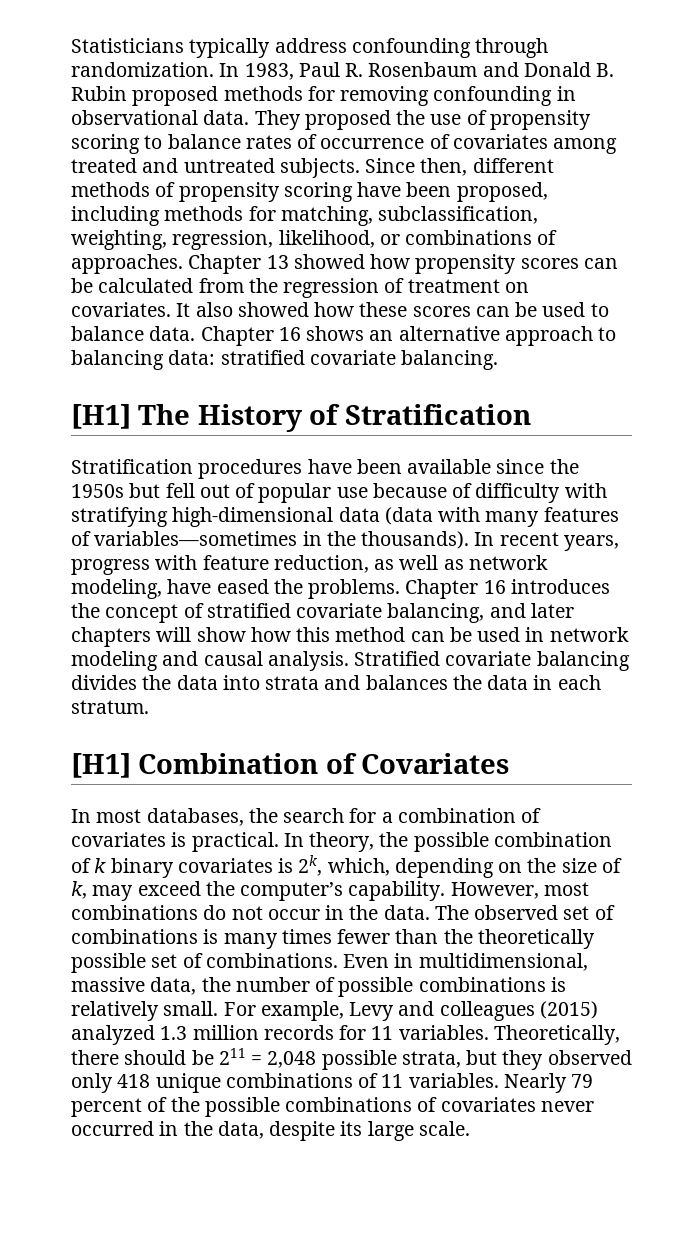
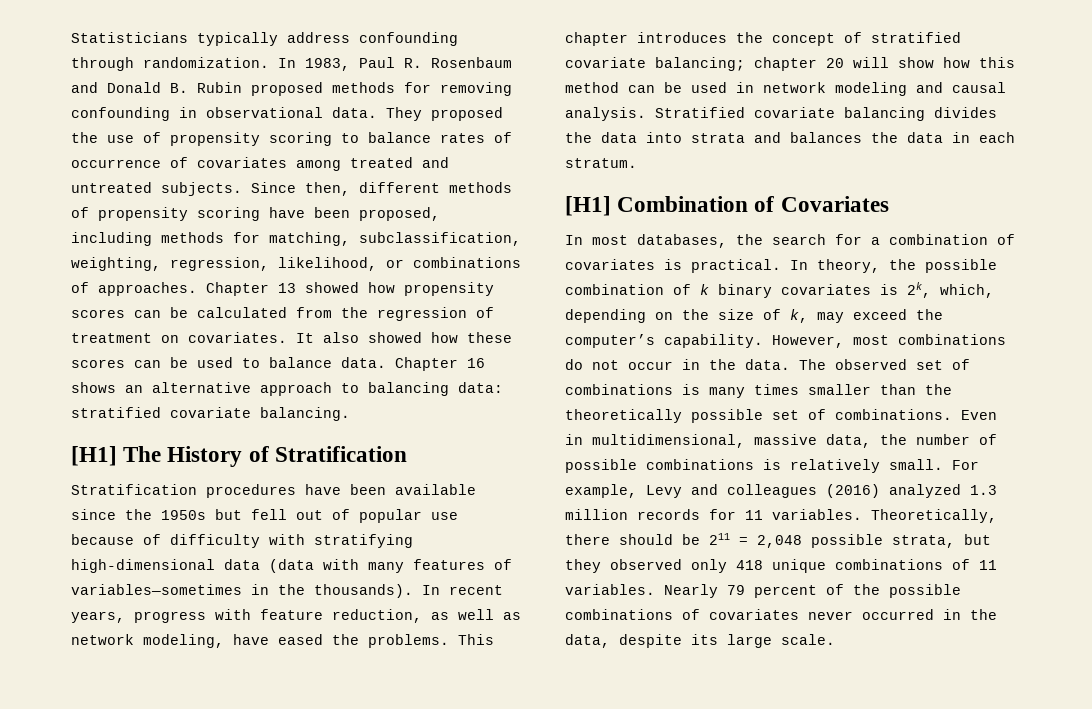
- Chapter 16 introduces the concept of stratified covariate balancing, and later chapters will show how this method can be used in network modeling and causal analysis.
+ This chapter introduces the concept of stratified covariate balancing; chapter 20 will show how this method can be used in network modeling and causal analysis.
- The observed set of combinations is many times fewer than the theoretically possible set of combinations.
+ The observed set of combinations is many times smaller than the theoretically possible set of combinations.
- For example, Levy and colleagues (2015) analyzed 1.3 million records for 11 variables.
+ For example, Levy and colleagues (2016) analyzed 1.3 million records for 11 variables.

